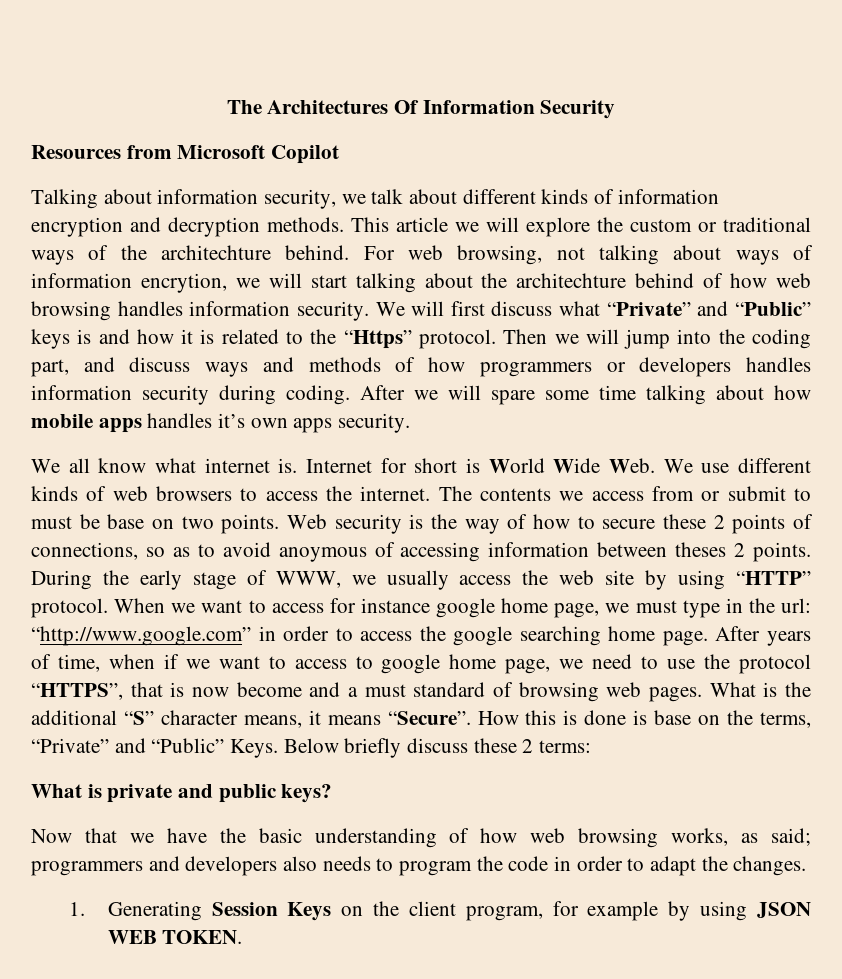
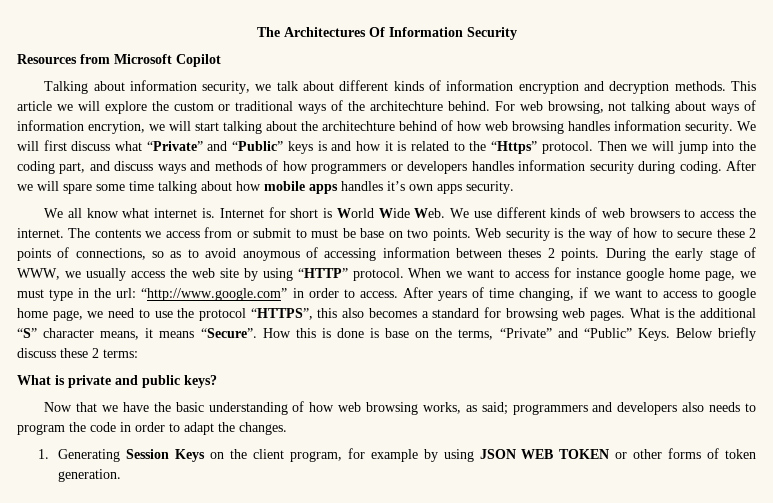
- When we want to access for instance google home page, we must type in the url: “http://www.google.com” in order to access the google searching home page.
+ When we want to access for instance google home page, we must type in the url: “http://www.google.com” in order to access.
- After years of time, when if we want to access to google home page, we need to use the protocol “HTTPS”, that is now become and a must standard of browsing web pages.
+ After years of time changing, if we want to access to google home page, we need to use the protocol “HTTPS”, this also becomes a standard for browsing web pages.
- 1. Generating Session Keys on the client program, for example by using JSON WEB TOKEN.
+ 1. Generating Session Keys on the client program, for example by using JSON WEB TOKEN or other forms of token generation.

